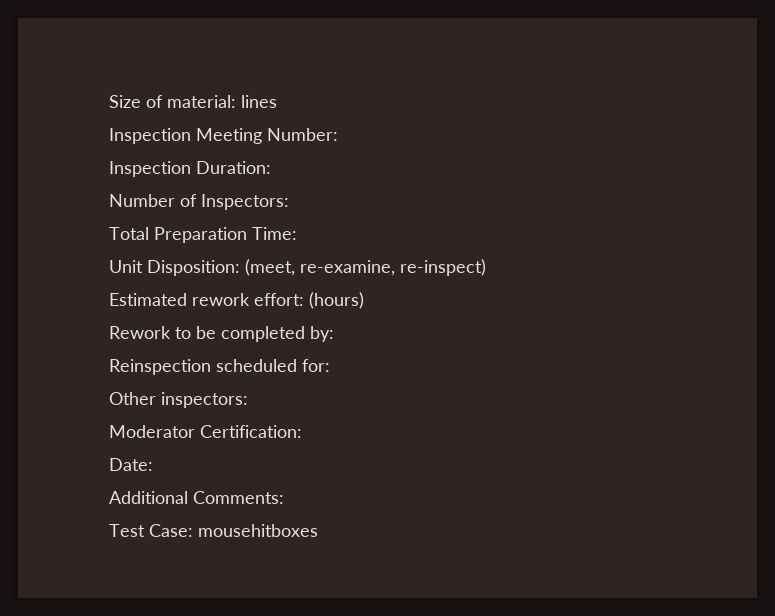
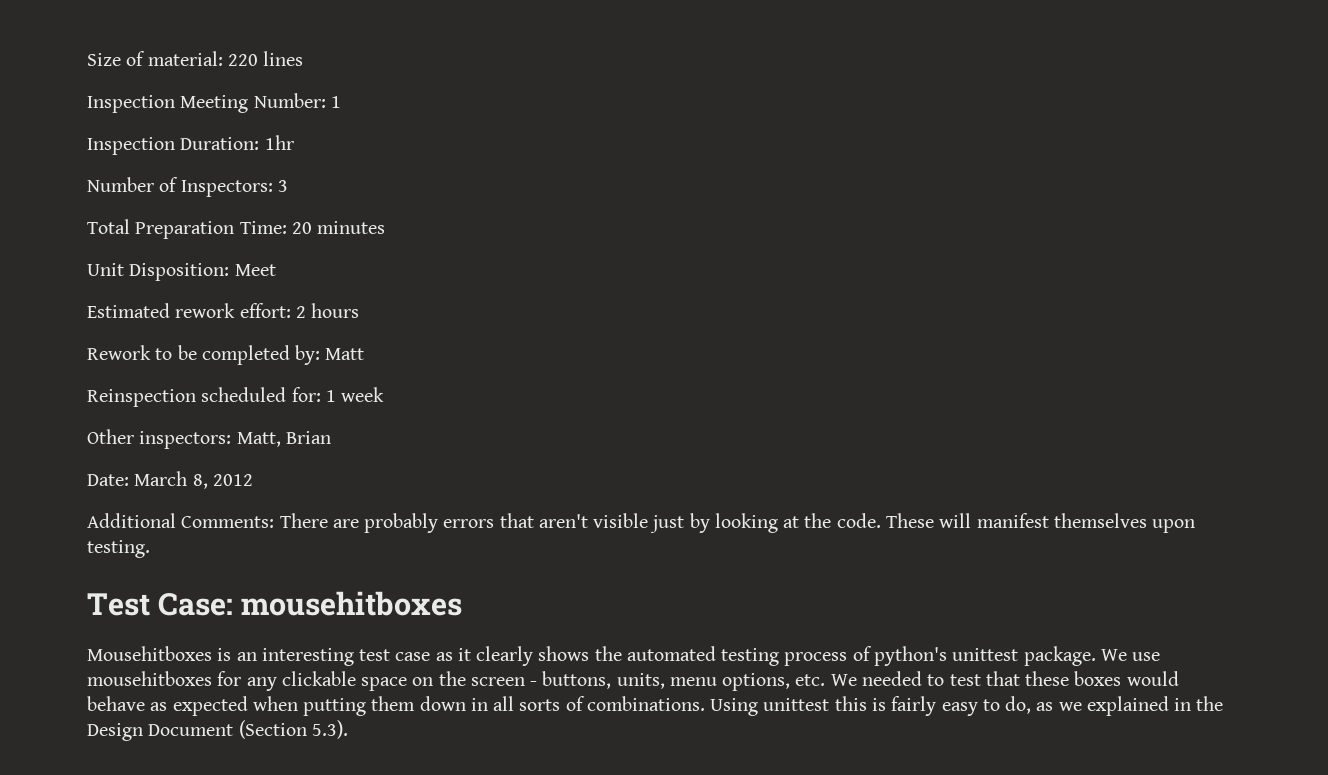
- Size of material: lines
+ Size of material: 220 lines
- Inspection Meeting Number:
+ Inspection Meeting Number: 1
- Inspection Duration:
+ Inspection Duration: 1hr
- Number of Inspectors:
+ Number of Inspectors: 3
- Total Preparation Time:
+ Total Preparation Time: 20 minutes
- Unit Disposition: (meet, re-examine, re-inspect)
+ Unit Disposition: Meet
- Estimated rework effort: (hours)
+ Estimated rework effort: 2 hours
- Rework to be completed by:
+ Rework to be completed by: Matt
- Reinspection scheduled for:
+ Reinspection scheduled for: 1 week
- Other inspectors:
- Moderator Certification:
+ Other inspectors: Matt, Brian
- Date:
+ Date: March 8, 2012
- Additional Comments:
+ Additional Comments: There are probably errors that aren't visible just by looking at the code. These will manifest themselves upon testing.
  Test Case: mousehitboxes
+ Mousehitboxes is an interesting test case as it clearly shows the automated testing process of python's unittest package. We use mousehitboxes for any clickable space on the screen - buttons, units, menu options, etc. We needed to test that these boxes would behave as expected when putting them down in all sorts of combinations. Using unittest this is fairly easy to do, as we explained in the Design Document (Section 5.3).

